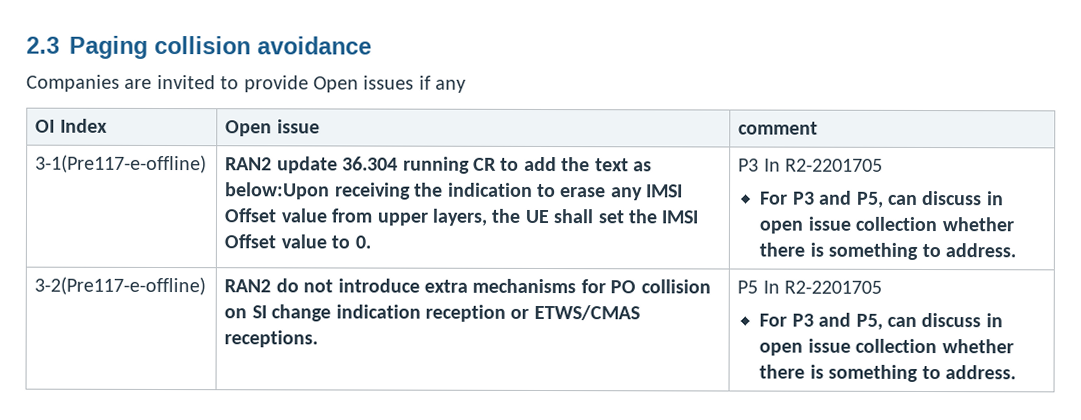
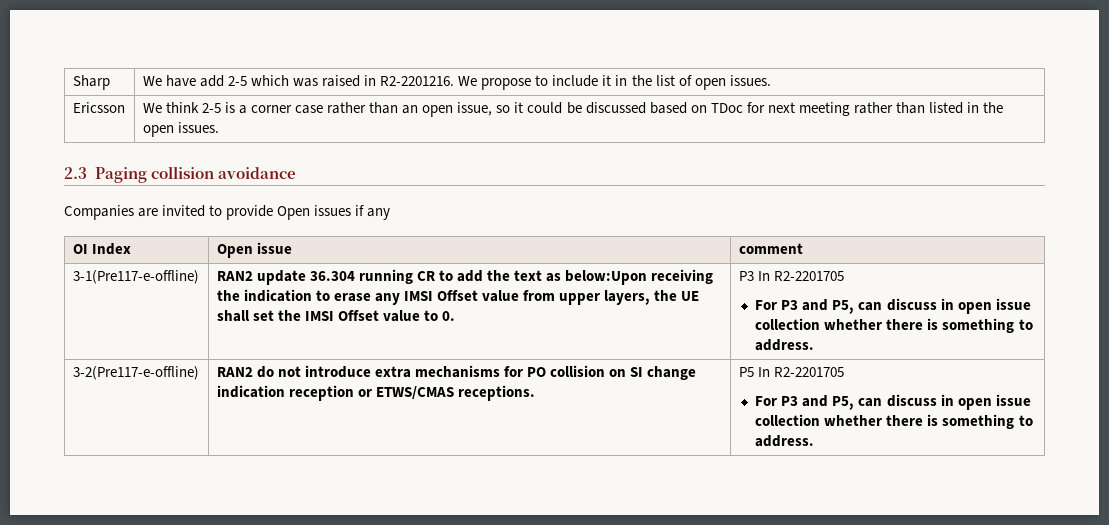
+ Sharp | We have add 2-5 which was raised in R2-2201216. We propose to include it in the list of open issues.
+ Ericsson | We think 2-5 is a corner case rather than an open issue, so it could be discussed based on TDoc for next meeting rather than listed in the open issues.

